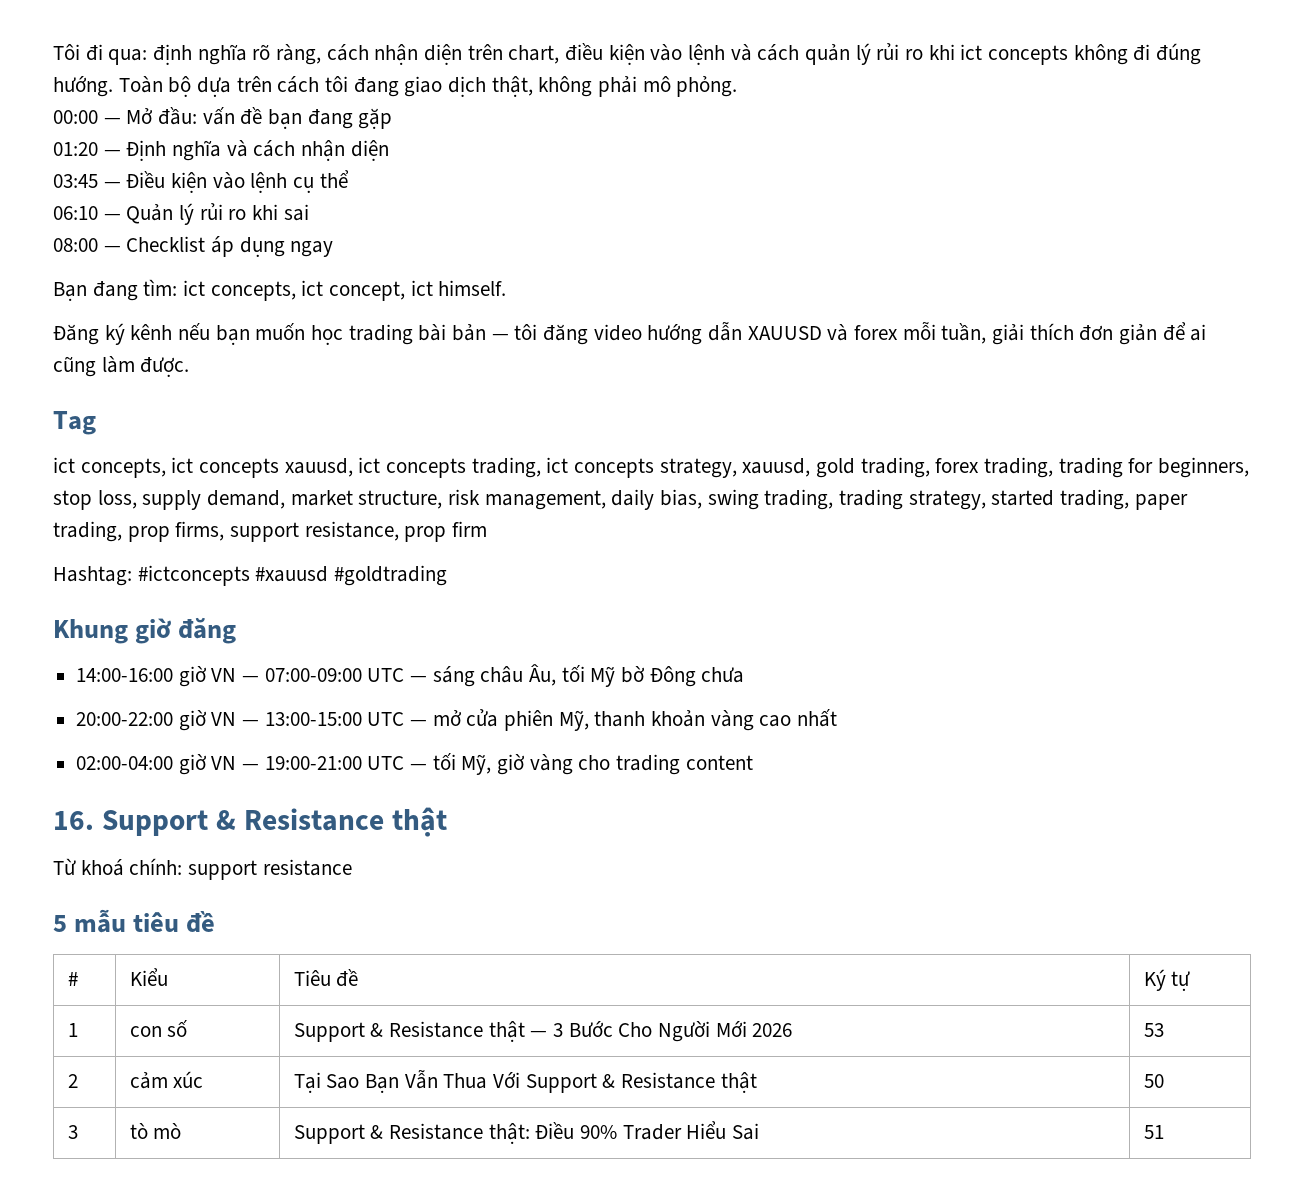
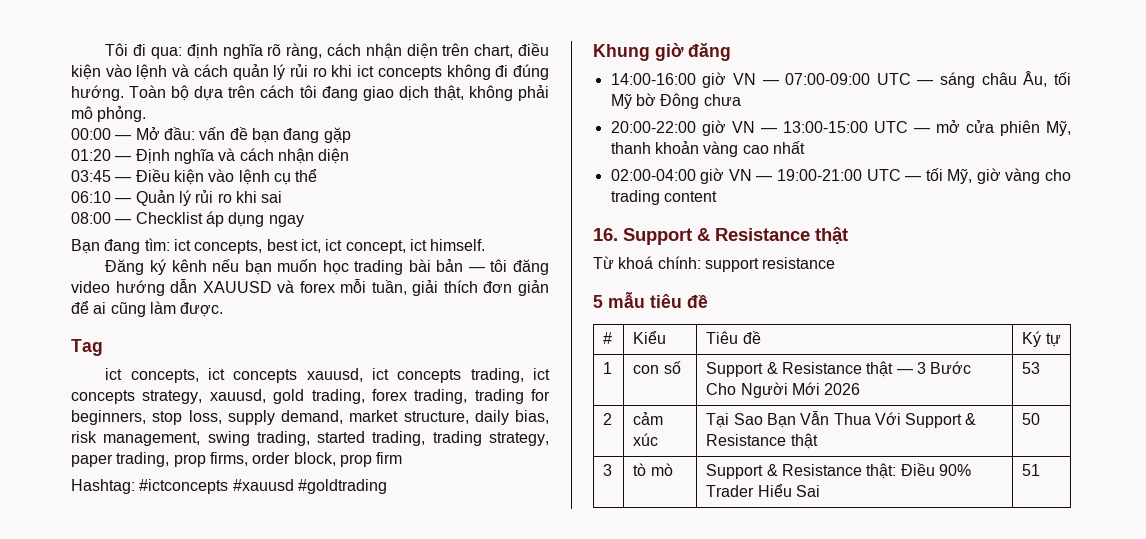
- Bạn đang tìm: ict concepts, ict concept, ict himself.
+ Bạn đang tìm: ict concepts, best ict, ict concept, ict himself.
- ict concepts, ict concepts xauusd, ict concepts trading, ict concepts strategy, xauusd, gold trading, forex trading, trading for beginners, stop loss, supply demand, market structure, risk management, daily bias, swing trading, trading strategy, started trading, paper trading, prop firms, support resistance, prop firm
+ ict concepts, ict concepts xauusd, ict concepts trading, ict concepts strategy, xauusd, gold trading, forex trading, trading for beginners, stop loss, supply demand, market structure, daily bias, risk management, swing trading, started trading, trading strategy, paper trading, prop firms, order block, prop firm

